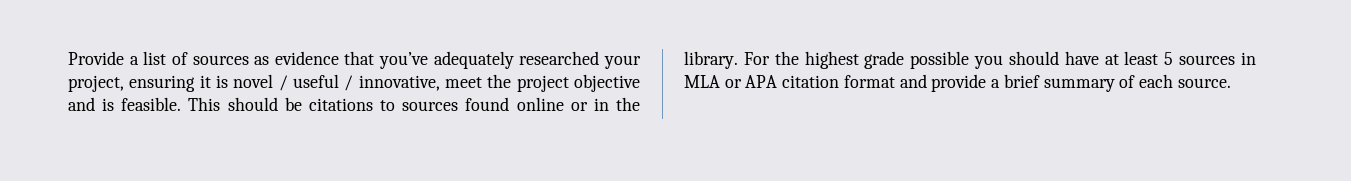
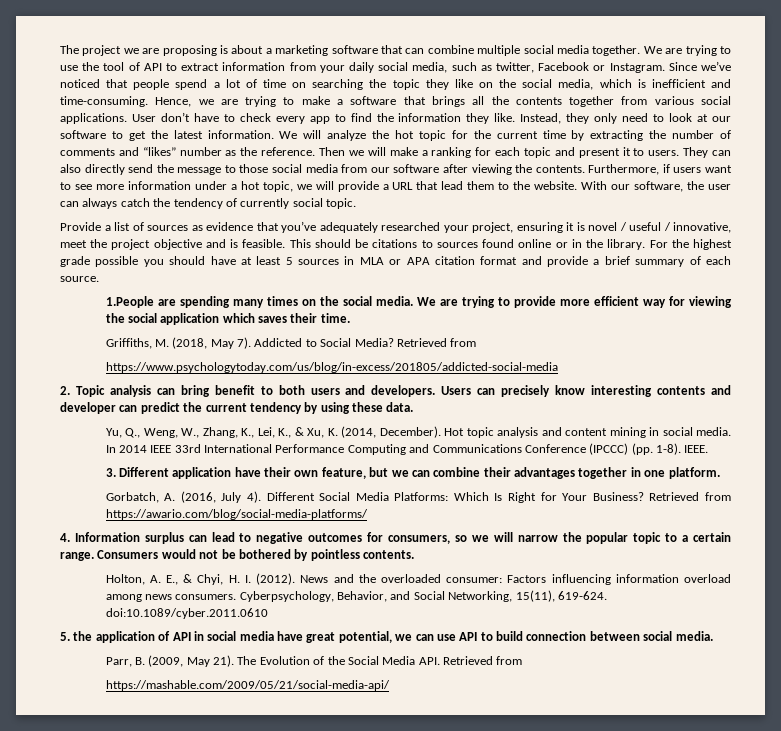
+ The project we are proposing is about a marketing software that can combine multiple social media together. We are trying to use the tool of API to extract information from your daily social media, such as twitter, Facebook or Instagram. Since we’ve noticed that people spend a lot of time on searching the topic they like on the social media, which is inefficient and time-consuming. Hence, we are trying to make a software that brings all the contents together from various social applications. User don’t have to check every app to find the information they like. Instead, they only need to look at our software to get the latest information. We will analyze the hot topic for the current time by extracting the number of comments and “likes” number as the reference. Then we will make a ranking for each topic and present it to users. They can also directly send the message to those social media from our software after viewing the contents. Furthermore, if users want to see more information under a hot topic, we will provide a URL that lead them to the website. With our software, the user can always catch the tendency of currently social topic.
+ 1.People are spending many times on the social media. We are trying to provide more efficient way for viewing the social application which saves their time.
+ Griffiths, M. (2018, May 7). Addicted to Social Media? Retrieved from
+ https://www.psychologytoday.com/us/blog/in-excess/201805/addicted-social-media
+ 2. Topic analysis can bring benefit to both users and developers. Users can precisely know interesting contents and developer can predict the current tendency by using these data.
+ Yu, Q., Weng, W., Zhang, K., Lei, K., & Xu, K. (2014, December). Hot topic analysis and content mining in social media. In 2014 IEEE 33rd International Performance Computing and Communications Conference (IPCCC) (pp. 1-8). IEEE.
+ 3. Different application have their own feature, but we can combine their advantages together in one platform.
+ Gorbatch, A. (2016, July 4). Different Social Media Platforms: Which Is Right for Your Business? Retrieved from https://awario.com/blog/social-media-platforms/
+ 4. Information surplus can lead to negative outcomes for consumers, so we will narrow the popular topic to a certain range. Consumers would not be bothered by pointless contents.
+ Holton, A. E., & Chyi, H. I. (2012). News and the overloaded consumer: Factors influencing information overload among news consumers. Cyberpsychology, Behavior, and Social Networking, 15(11), 619-624. doi:10.1089/cyber.2011.0610
+ 5. the application of API in social media have great potential, we can use API to build connection between social media.
+ Parr, B. (2009, May 21). The Evolution of the Social Media API. Retrieved from
+ https://mashable.com/2009/05/21/social-media-api/

